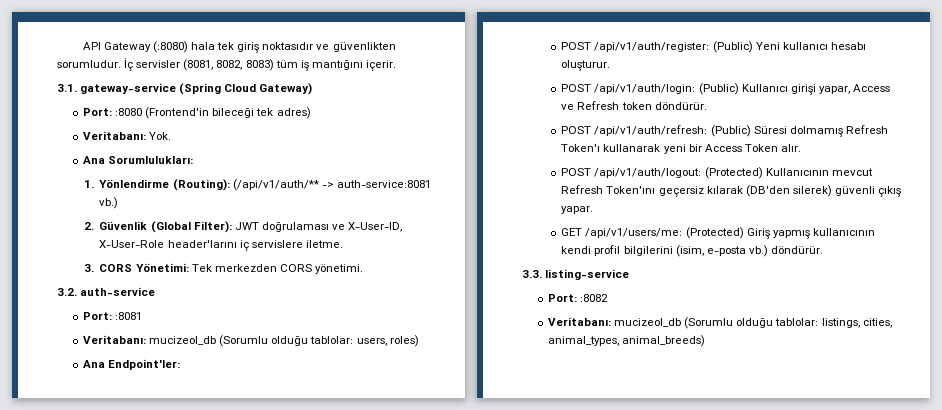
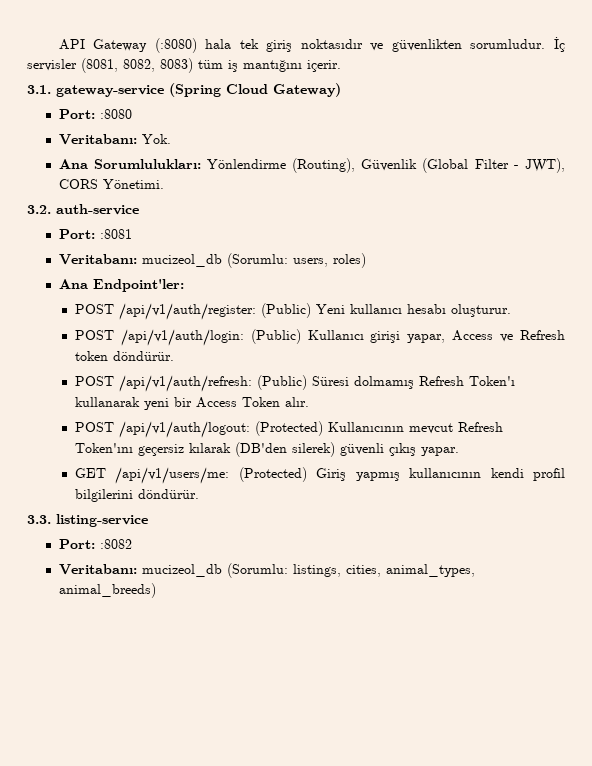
- Port: :8080 (Frontend'in bileceği tek adres)
+ Port: :8080
- Ana Sorumlulukları:
- 1. Yönlendirme (Routing): (/api/v1/auth/** -> auth-service:8081 vb.)
- 2. Güvenlik (Global Filter): JWT doğrulaması ve X-User-ID, X-User-Role header'larını iç servislere iletme.
- 3. CORS Yönetimi: Tek merkezden CORS yönetimi.
+ Ana Sorumlulukları: Yönlendirme (Routing), Güvenlik (Global Filter - JWT), CORS Yönetimi.
- Veritabanı: mucizeol_db (Sorumlu olduğu tablolar: users, roles)
+ Veritabanı: mucizeol_db (Sorumlu: users, roles)
- GET /api/v1/users/me: (Protected) Giriş yapmış kullanıcının kendi profil bilgilerini (isim, e-posta vb.) döndürür.
+ GET /api/v1/users/me: (Protected) Giriş yapmış kullanıcının kendi profil bilgilerini döndürür.
- Veritabanı: mucizeol_db (Sorumlu olduğu tablolar: listings, cities, animal_types, animal_breeds)
+ Veritabanı: mucizeol_db (Sorumlu: listings, cities, animal_types, animal_breeds)

